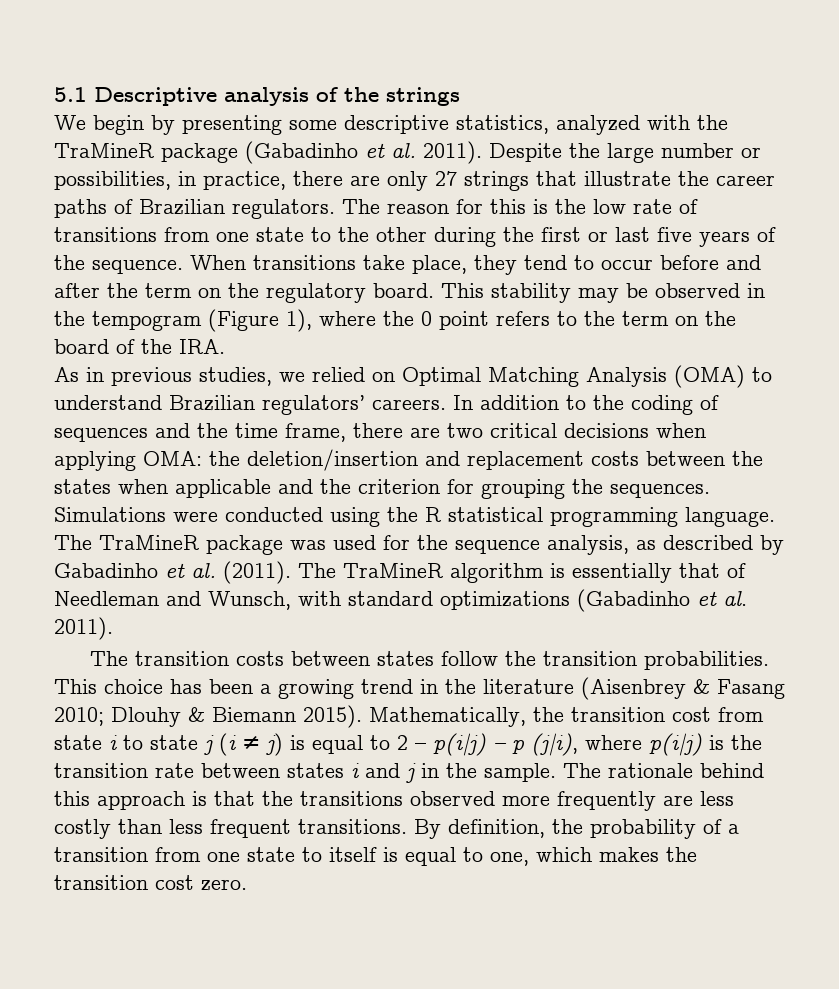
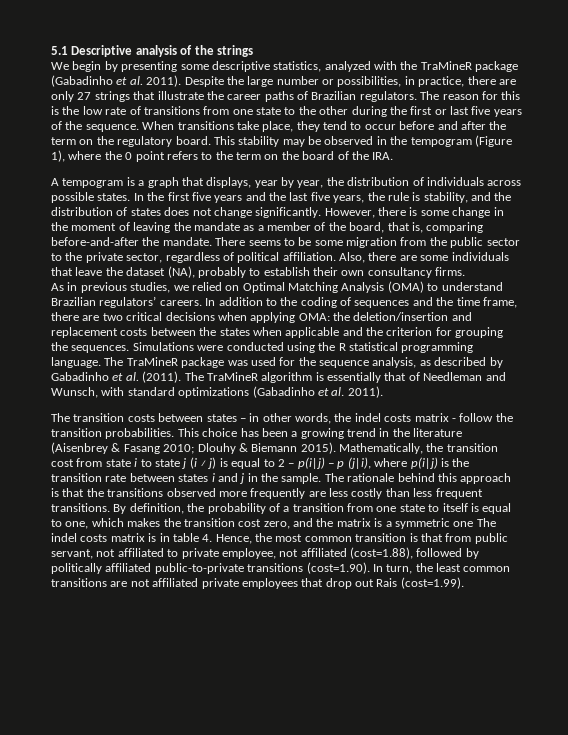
+ A tempogram is a graph that displays, year by year, the distribution of individuals across possible states. In the first five years and the last five years, the rule is stability, and the distribution of states does not change significantly. However, there is some change in the moment of leaving the mandate as a member of the board, that is, comparing before-and-after the mandate. There seems to be some migration from the public sector to the private sector, regardless of political affiliation. Also, there are some individuals that leave the dataset (NA), probably to establish their own consultancy firms.
- The transition costs between states follow the transition probabilities.
+ The transition costs between states – in other words, the indel costs matrix - follow the transition probabilities.
- By definition, the probability of a transition from one state to itself is equal to one, which makes the transition cost zero.
+ By definition, the probability of a transition from one state to itself is equal to one, which makes the transition cost zero, and the matrix is a symmetric one The indel costs matrix is in table 4. Hence, the most common transition is that from public servant, not affiliated to private employee, not affiliated (cost=1.88), followed by politically affiliated public-to-private transitions (cost=1.90). In turn, the least common transitions are not affiliated private employees that drop out Rais (cost=1.99).

